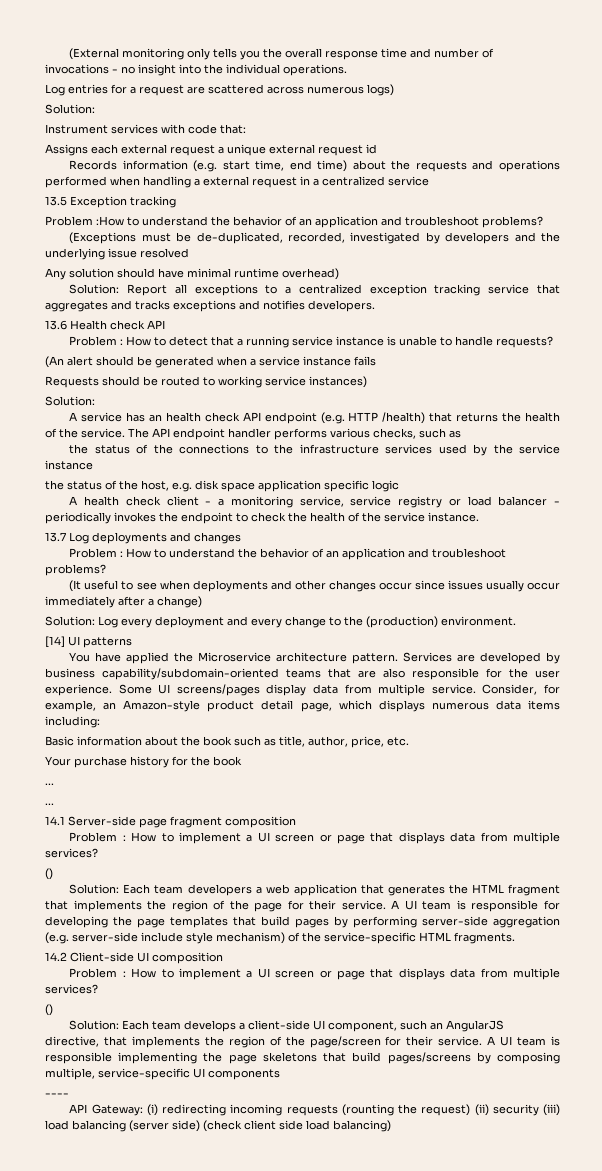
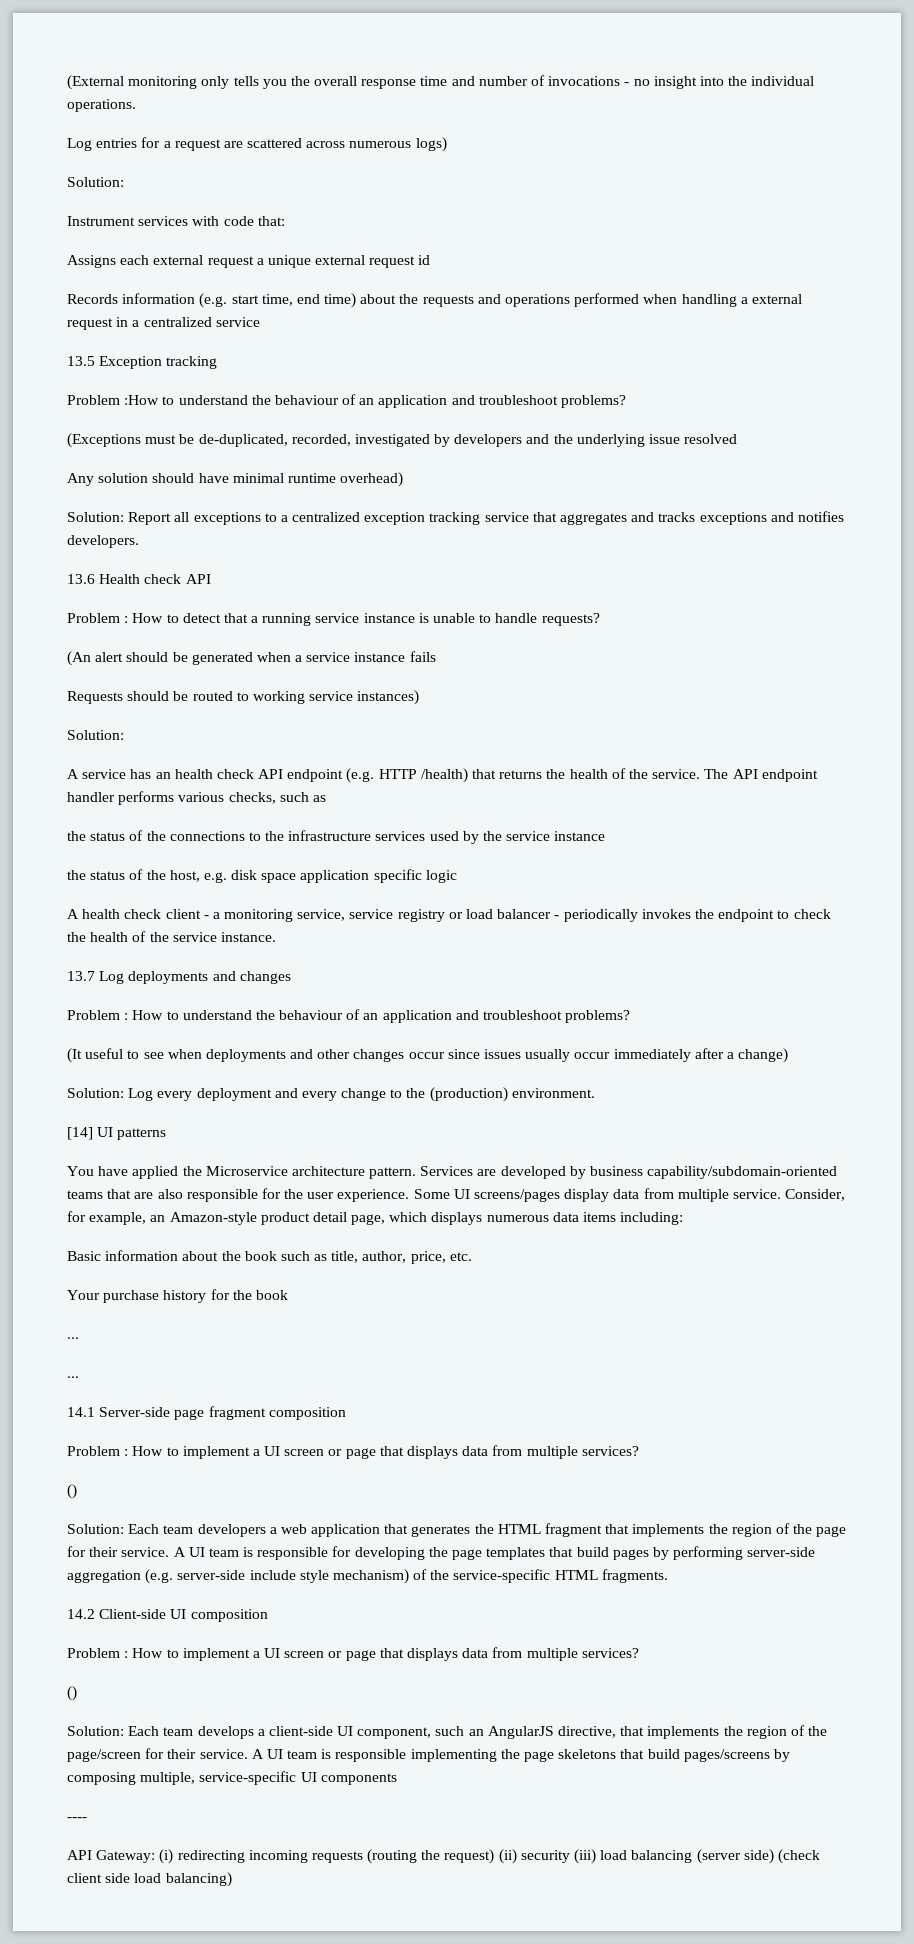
- Problem :How to understand the behavior of an application and troubleshoot problems?
+ Problem :How to understand the behaviour of an application and troubleshoot problems?
- Problem : How to understand the behavior of an application and troubleshoot problems?
+ Problem : How to understand the behaviour of an application and troubleshoot problems?
- API Gateway: (i) redirecting incoming requests (rounting the request) (ii) security (iii) load balancing (server side) (check client side load balancing)
+ API Gateway: (i) redirecting incoming requests (routing the request) (ii) security (iii) load balancing (server side) (check client side load balancing)

